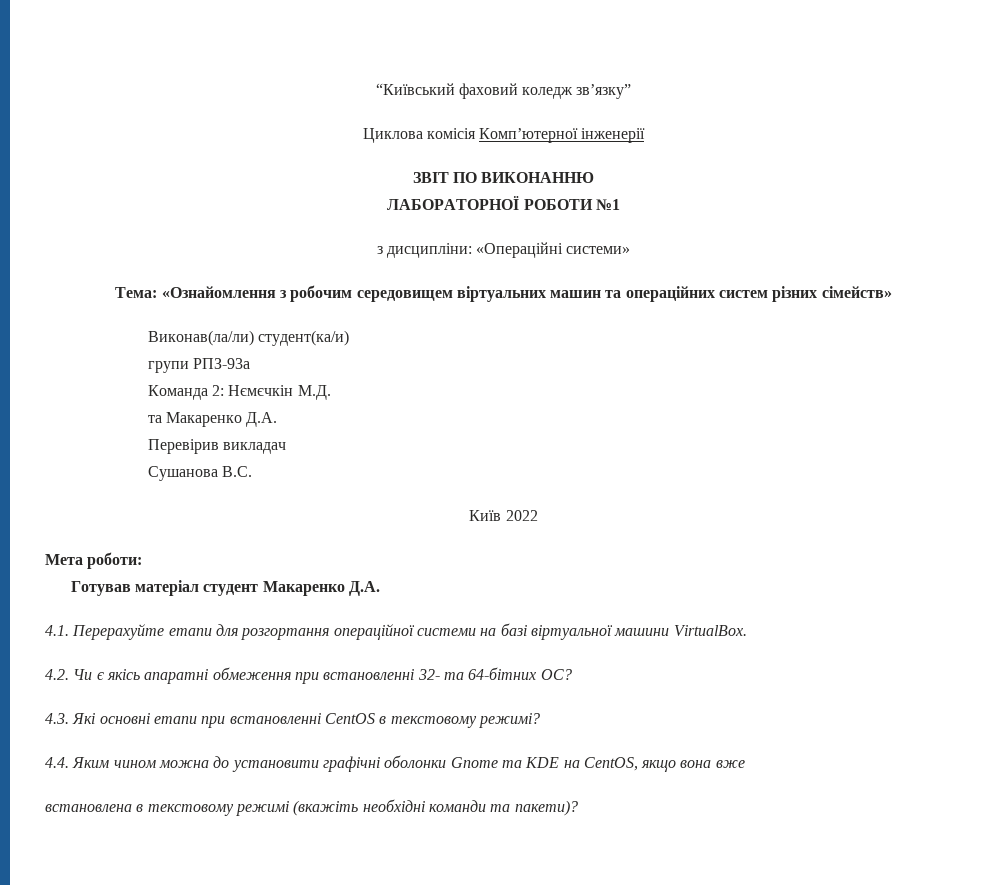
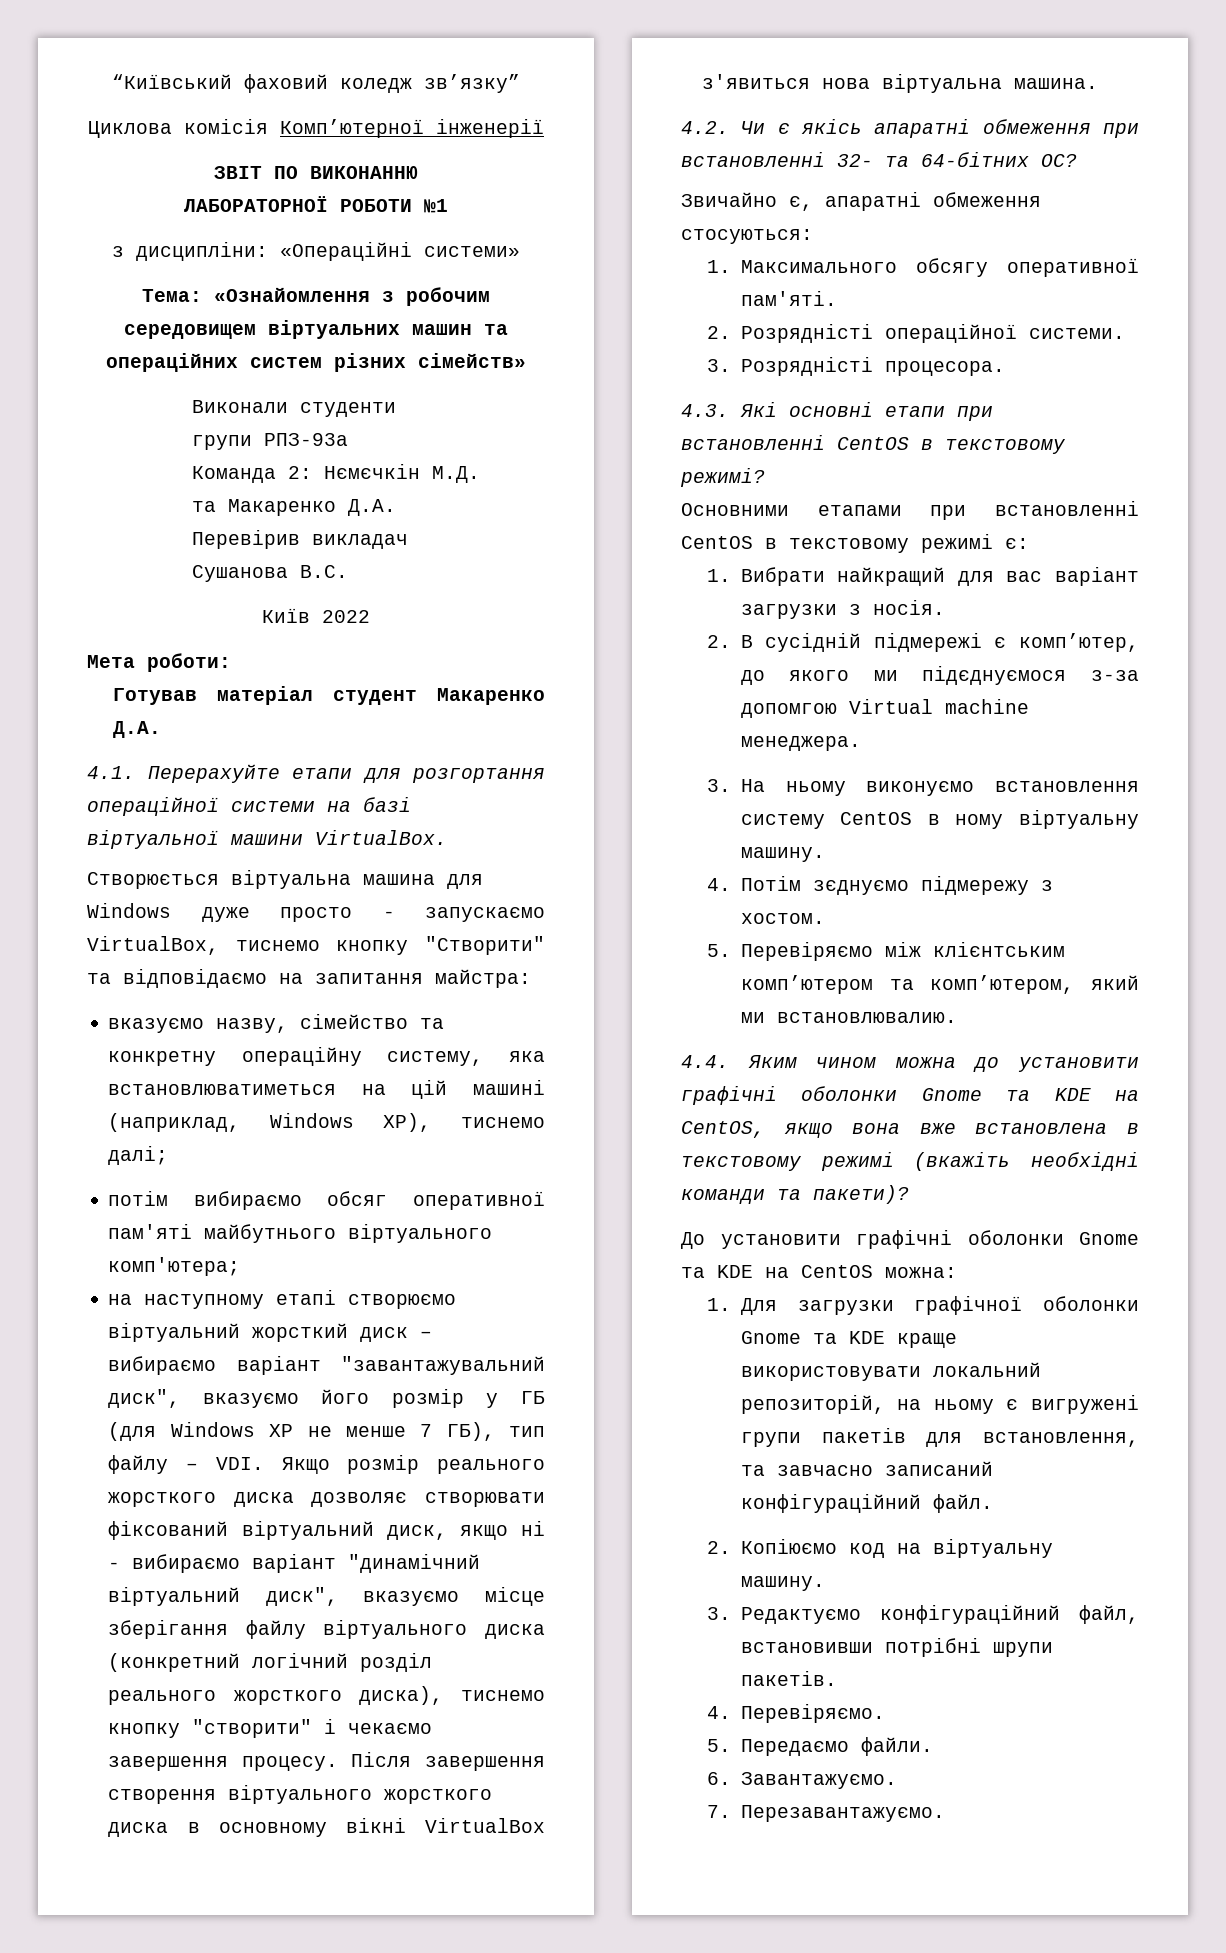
- Виконав(ла/ли) студент(ка/и)
+ Виконали студенти
+ Створюється віртуальна машина для Windows дуже просто - запускаємо VirtualBox, тиснемо кнопку "Створити" та відповідаємо на запитання майстра:
+ вказуємо назву, сімейство та конкретну операційну систему, яка встановлюватиметься на цій машині (наприклад, Windows XP), тиснемо далі;
+ потім вибираємо обсяг оперативної пам'яті майбутнього віртуального комп'ютера;
+ на наступному етапі створюємо віртуальний жорсткий диск – вибираємо варіант "завантажувальний диск", вказуємо його розмір у ГБ (для Windows XP не менше 7 ГБ), тип файлу – VDI. Якщо розмір реального жорсткого диска дозволяє створювати фіксований віртуальний диск, якщо ні - вибираємо варіант "динамічний віртуальний диск", вказуємо місце зберігання файлу віртуального диска (конкретний логічний розділ реального жорсткого диска), тиснемо кнопку "створити" і чекаємо завершення процесу. Після завершення створення віртуального жорсткого диска в основному вікні VirtualBox з'явиться нова віртуальна машина.
+ Звичайно є, апаратні обмеження стосуються:
+ 1. Максимального обсягу оперативної пам'яті.
+ 2. Розрядністі операційної системи.
+ 3. Розрядністі процесора.
+ Основними етапами при встановленні CentOS в текстовому режимі є:
+ 1. Вибрати найкращий для вас варіант загрузки з носія.
+ 2. В сусідній підмережі є комп’ютер, до якого ми підєднуємося з-за допомгою Virtual machine менеджера.
+ 3. На ньому виконуємо встановлення систему CentOS в ному віртуальну машину.
+ 4. Потім зєднуємо підмережу з хостом.
+ 5. Перевіряємо між клієнтським комп’ютером та комп’ютером, який ми встановлювалию.
- 4.4. Яким чином можна до установити графічні оболонки Gnome та KDE на CentOS, якщо вона вже
- встановлена в текстовому режимі (вкажіть необхідні команди та пакети)?
+ 4.4. Яким чином можна до установити графічні оболонки Gnome та KDE на CentOS, якщо вона вже встановлена в текстовому режимі (вкажіть необхідні команди та пакети)?
+ До установити графічні оболонки Gnome та KDE на CentOS можна:
+ 1. Для загрузки графічної оболонки Gnome та KDE краще використовувати локальний репозиторій, на ньому є вигружені групи пакетів для встановлення, та завчасно записаний конфігураційний файл.
+ 2. Копіюємо код на віртуальну машину.
+ 3. Редактуємо конфігураційний файл, встановивши потрібні шрупи пакетів.
+ 4. Перевіряємо.
+ 5. Передаємо файли.
+ 6. Завантажуємо.
+ 7. Перезавантажуємо.

